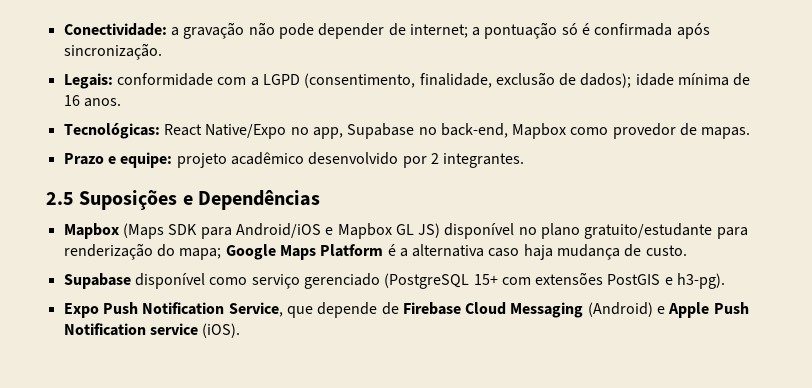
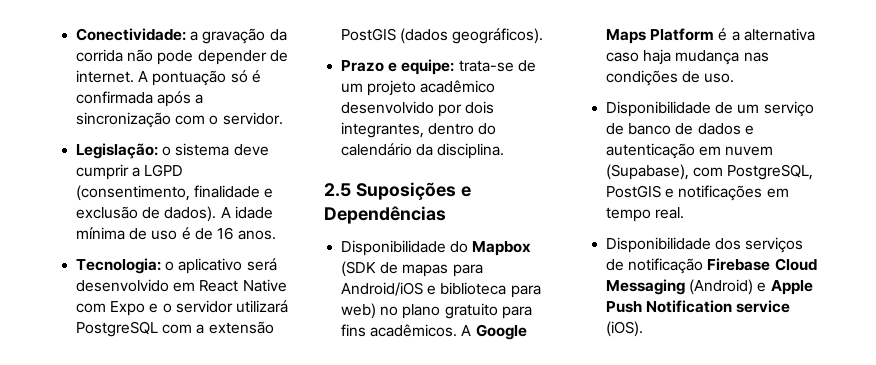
- Conectividade: a gravação não pode depender de internet; a pontuação só é confirmada após sincronização.
- Legais: conformidade com a LGPD (consentimento, finalidade, exclusão de dados); idade mínima de 16 anos.
- Tecnológicas: React Native/Expo no app, Supabase no back-end, Mapbox como provedor de mapas.
+ Conectividade: a gravação da corrida não pode depender de internet. A pontuação só é confirmada após a sincronização com o servidor.
+ Legislação: o sistema deve cumprir a LGPD (consentimento, finalidade e exclusão de dados). A idade mínima de uso é de 16 anos.
+ Tecnologia: o aplicativo será desenvolvido em React Native com Expo e o servidor utilizará PostgreSQL com a extensão PostGIS (dados geográficos).
- Prazo e equipe: projeto acadêmico desenvolvido por 2 integrantes.
+ Prazo e equipe: trata-se de um projeto acadêmico desenvolvido por dois integrantes, dentro do calendário da disciplina.
  2.5 Suposições e Dependências
- Mapbox (Maps SDK para Android/iOS e Mapbox GL JS) disponível no plano gratuito/estudante para renderização do mapa; Google Maps Platform é a alternativa caso haja mudança de custo.
- Supabase disponível como serviço gerenciado (PostgreSQL 15+ com extensões PostGIS e h3-pg).
- Expo Push Notification Service, que depende de Firebase Cloud Messaging (Android) e Apple Push Notification service (iOS).
+ Disponibilidade do Mapbox (SDK de mapas para Android/iOS e biblioteca para web) no plano gratuito para fins acadêmicos. A Google Maps Platform é a alternativa caso haja mudança nas condições de uso.
+ Disponibilidade de um serviço de banco de dados e autenticação em nuvem (Supabase), com PostgreSQL, PostGIS e notificações em tempo real.
+ Disponibilidade dos serviços de notificação Firebase Cloud Messaging (Android) e Apple Push Notification service (iOS).

